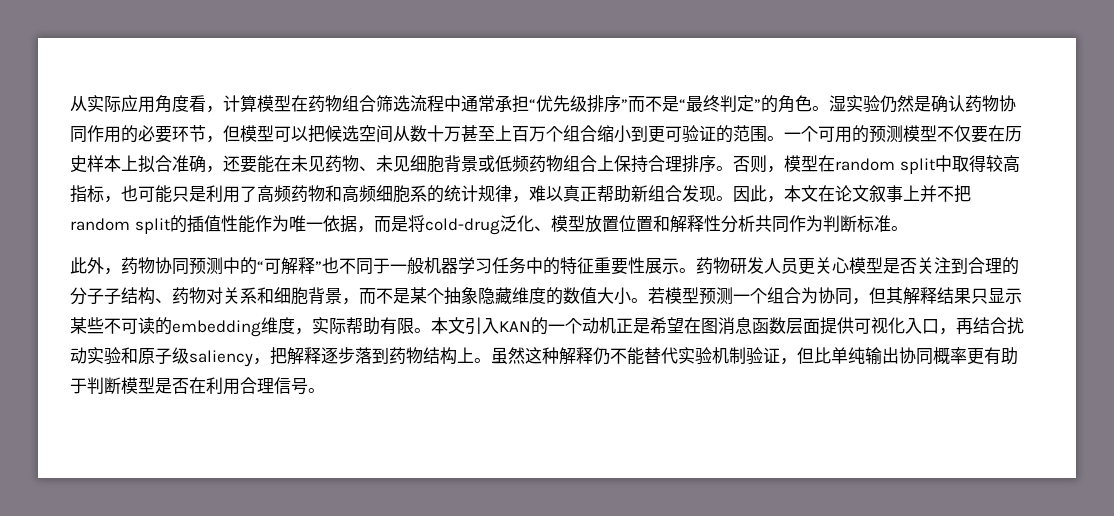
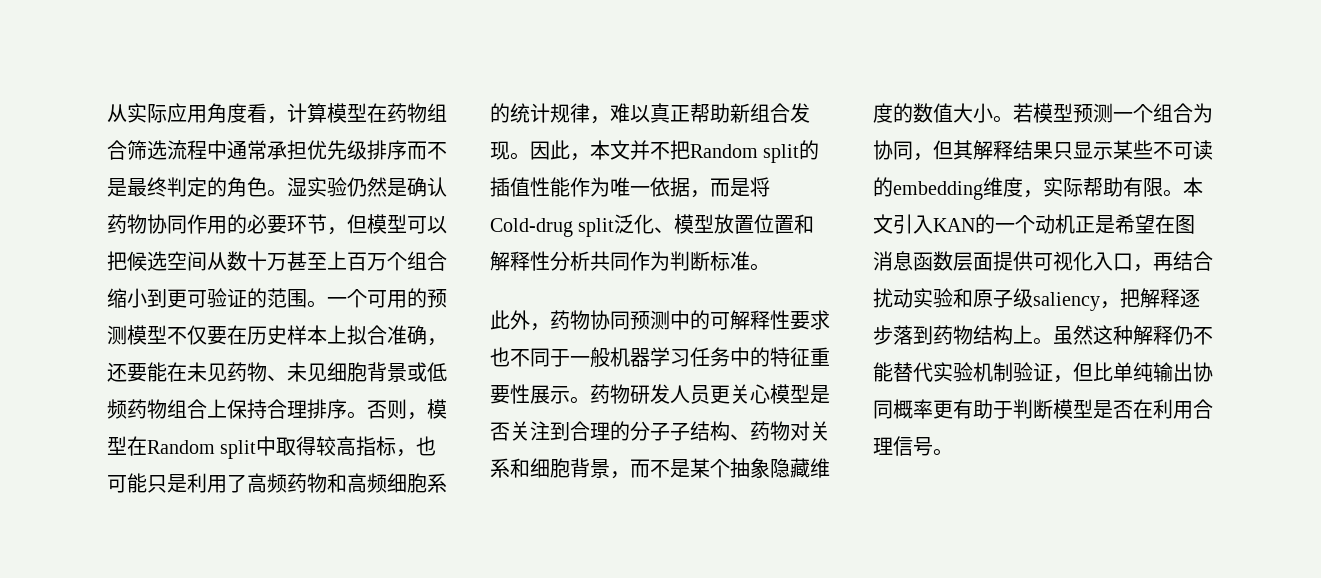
- 从实际应用角度看，计算模型在药物组合筛选流程中通常承担“优先级排序”而不是“最终判定”的角色。
+ 从实际应用角度看，计算模型在药物组合筛选流程中通常承担优先级排序而不是最终判定的角色。
- 否则，模型在random split中取得较高指标，也可能只是利用了高频药物和高频细胞系的统计规律，难以真正帮助新组合发现。
+ 否则，模型在Random split中取得较高指标，也可能只是利用了高频药物和高频细胞系的统计规律，难以真正帮助新组合发现。
- 因此，本文在论文叙事上并不把random split的插值性能作为唯一依据，而是将cold-drug泛化、模型放置位置和解释性分析共同作为判断标准。
+ 因此，本文并不把Random split的插值性能作为唯一依据，而是将Cold-drug split泛化、模型放置位置和解释性分析共同作为判断标准。
- 此外，药物协同预测中的“可解释”也不同于一般机器学习任务中的特征重要性展示。
+ 此外，药物协同预测中的可解释性要求也不同于一般机器学习任务中的特征重要性展示。

